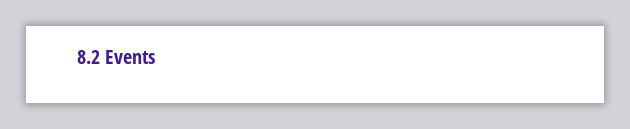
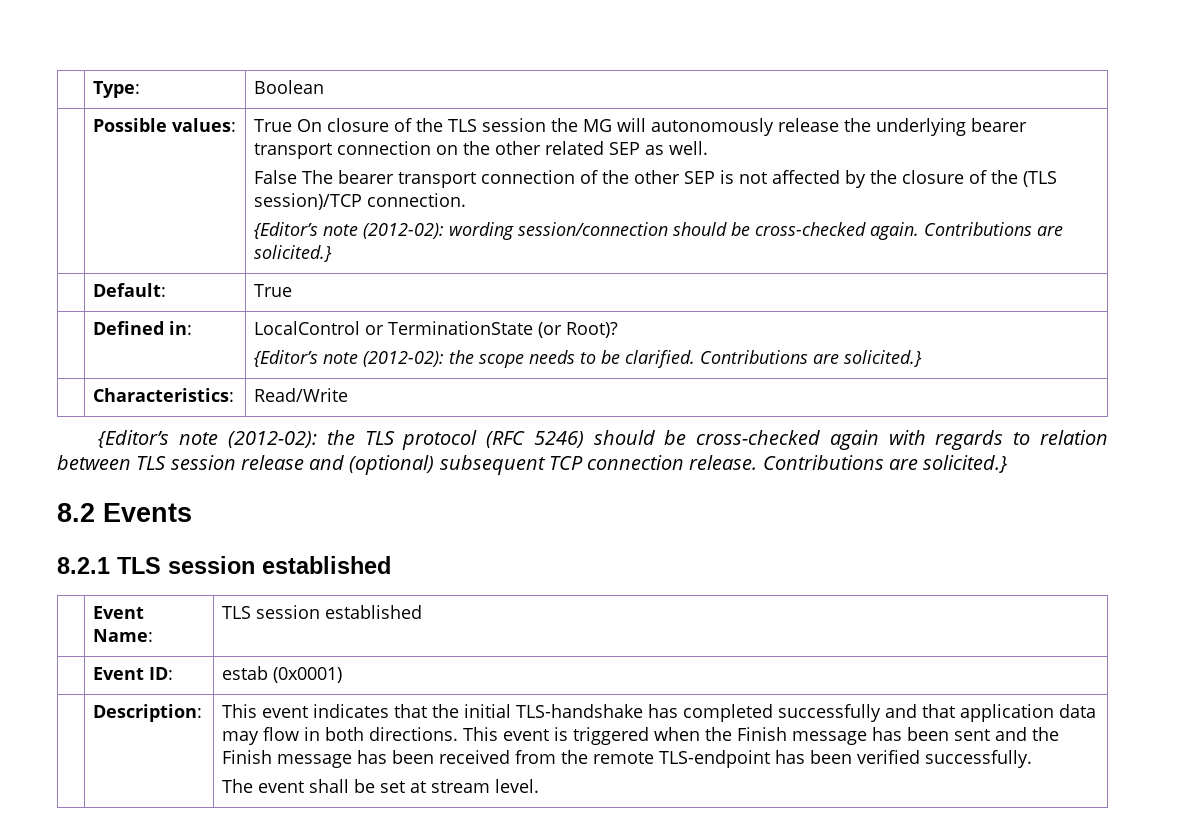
+ | Type: | Boolean
+ | Possible values: | True On closure of the TLS session the MG will autonomously release the underlying bearer transport connection on the other related SEP as well.
+ False The bearer transport connection of the other SEP is not affected by the closure of the (TLS session)/TCP connection.
+ {Editor’s note (2012-02): wording session/connection should be cross-checked again. Contributions are solicited.}
+ | Default: | True
+ | Defined in: | LocalControl or TerminationState (or Root)?
+ {Editor’s note (2012-02): the scope needs to be clarified. Contributions are solicited.}
+ | Characteristics: | Read/Write
+ {Editor’s note (2012-02): the TLS protocol (RFC 5246) should be cross-checked again with regards to relation between TLS session release and (optional) subsequent TCP connection release. Contributions are solicited.}
  8.2 Events
+ 8.2.1 TLS session established
+ | Event Name: | TLS session established
+ | Event ID: | estab (0x0001)
+ | Description: | This event indicates that the initial TLS-handshake has completed successfully and that application data may flow in both directions. This event is triggered when the Finish message has been sent and the Finish message has been received from the remote TLS-endpoint has been verified successfully.
+ The event shall be set at stream level.

